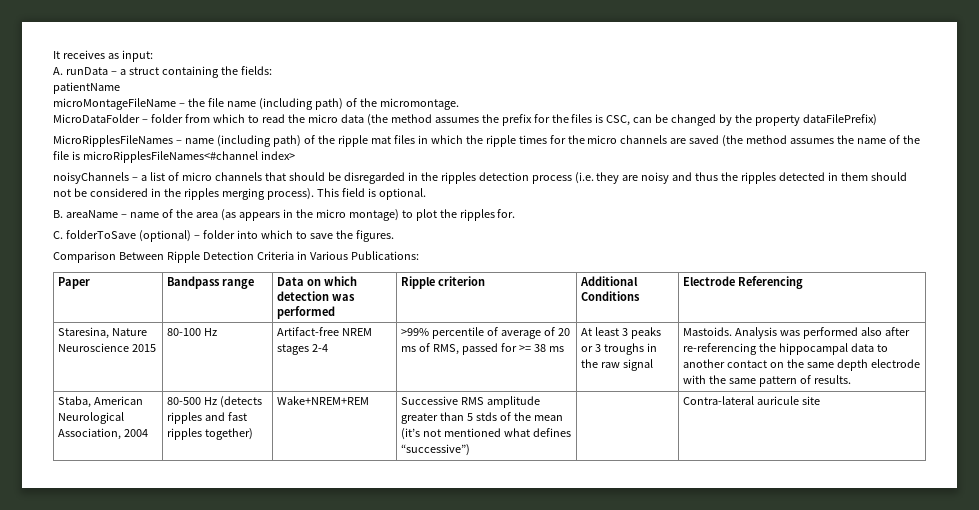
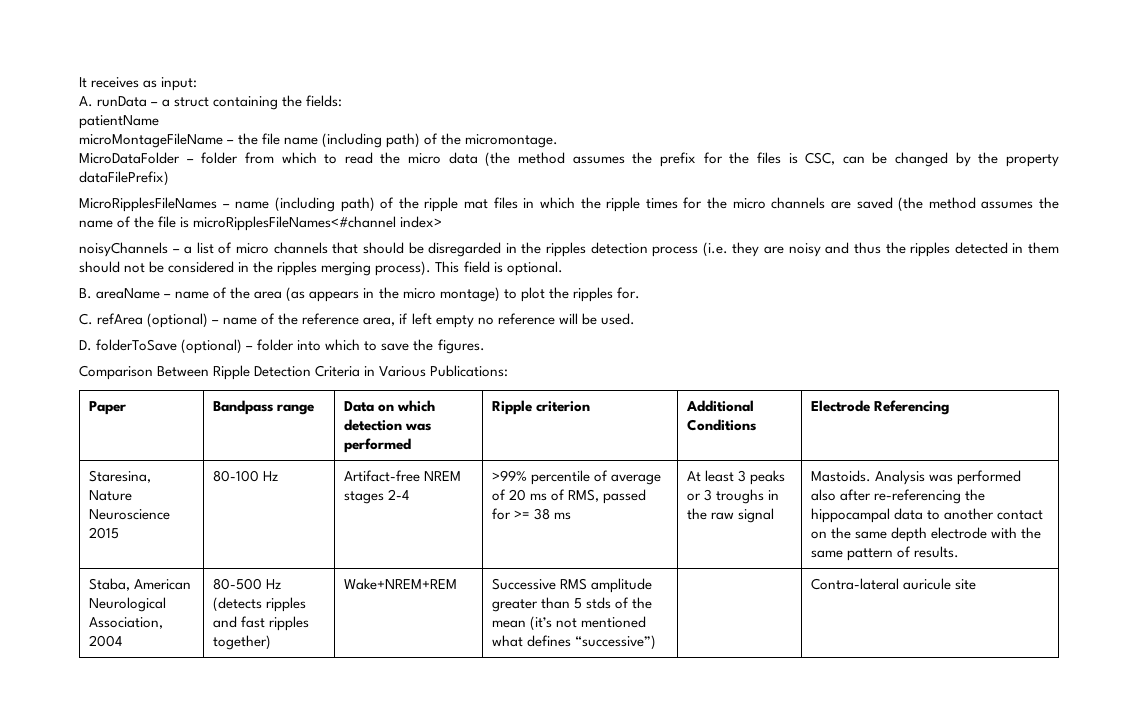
- C. folderToSave (optional) – folder into which to save the figures.
+ C. refArea (optional) – name of the reference area, if left empty no reference will be used.
+ D. folderToSave (optional) – folder into which to save the figures.

